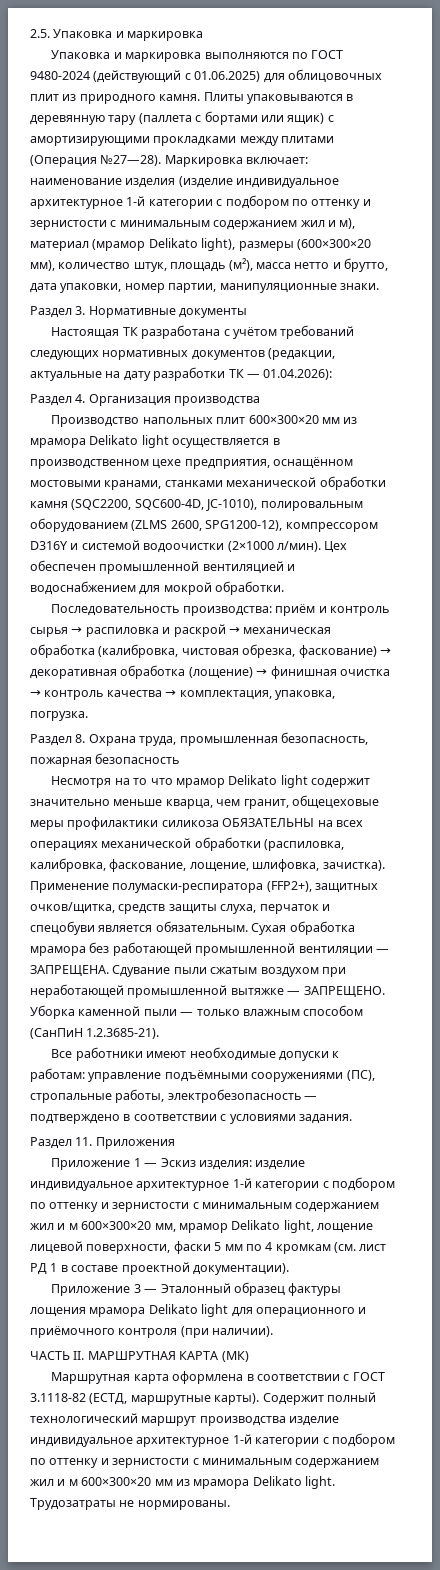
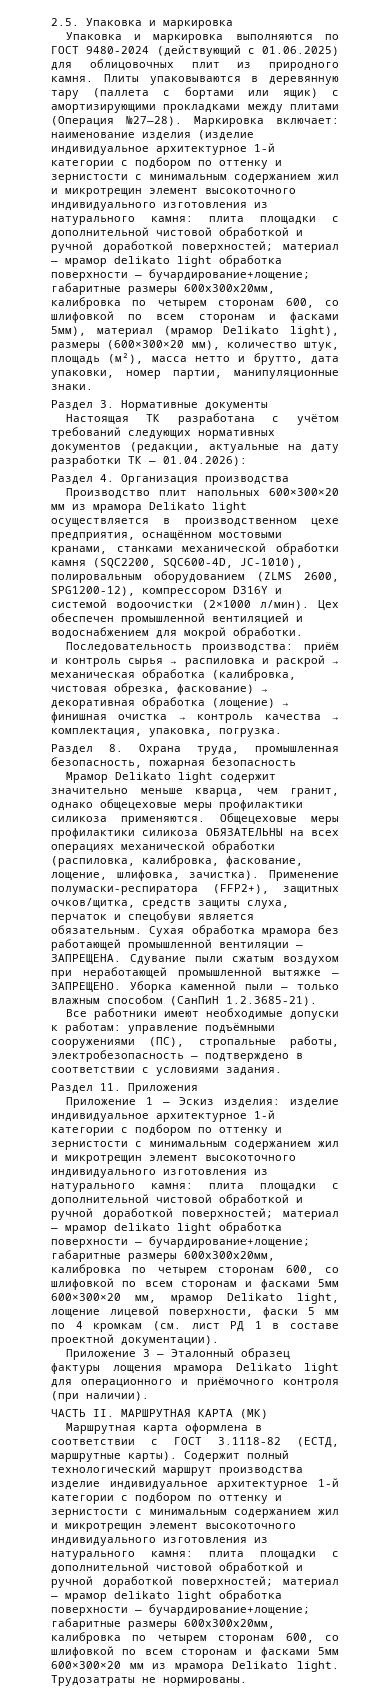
- Маркировка включает: наименование изделия (изделие индивидуальное архитектурное 1-й категории с подбором по оттенку и зернистости с минимальным содержанием жил и м), материал (мрамор Delikato light), размеры (600×300×20 мм), количество штук, площадь (м²), масса нетто и брутто, дата упаковки, номер партии, манипуляционные знаки.
+ Маркировка включает: наименование изделия (изделие индивидуальное архитектурное 1-й категории с подбором по оттенку и зернистости с минимальным содержанием жил и микротрещин элемент высокоточного индивидуального изготовления из натурального камня: плита площадки с дополнительной чистовой обработкой и ручной доработкой поверхностей; материал — мрамор delikato light обработка поверхности — бучардирование+лощение; габаритные размеры 600х300х20мм, калибровка по четырем сторонам 600, со шлифовкой по всем сторонам и фасками 5мм), материал (мрамор Delikato light), размеры (600×300×20 мм), количество штук, площадь (м²), масса нетто и брутто, дата упаковки, номер партии, манипуляционные знаки.
- Производство напольных плит 600×300×20 мм из мрамора Delikato light осуществляется в производственном цехе предприятия, оснащённом мостовыми кранами, станками механической обработки камня (SQC2200, SQC600-4D, JC-1010), полировальным оборудованием (ZLMS 2600, SPG1200-12), компрессором D316Y и системой водоочистки (2×1000 л/мин).
+ Производство плит напольных 600×300×20 мм из мрамора Delikato light осуществляется в производственном цехе предприятия, оснащённом мостовыми кранами, станками механической обработки камня (SQC2200, SQC600-4D, JC-1010), полировальным оборудованием (ZLMS 2600, SPG1200-12), компрессором D316Y и системой водоочистки (2×1000 л/мин).
- Несмотря на то что мрамор Delikato light содержит значительно меньше кварца, чем гранит, общецеховые меры профилактики силикоза ОБЯЗАТЕЛЬНЫ на всех операциях механической обработки (распиловка, калибровка, фаскование, лощение, шлифовка, зачистка).
+ Мрамор Delikato light содержит значительно меньше кварца, чем гранит, однако общецеховые меры профилактики силикоза применяются. Общецеховые меры профилактики силикоза ОБЯЗАТЕЛЬНЫ на всех операциях механической обработки (распиловка, калибровка, фаскование, лощение, шлифовка, зачистка).
- Приложение 1 — Эскиз изделия: изделие индивидуальное архитектурное 1-й категории с подбором по оттенку и зернистости с минимальным содержанием жил и м 600×300×20 мм, мрамор Delikato light, лощение лицевой поверхности, фаски 5 мм по 4 кромкам (см. лист РД 1 в составе проектной документации).
+ Приложение 1 — Эскиз изделия: изделие индивидуальное архитектурное 1-й категории с подбором по оттенку и зернистости с минимальным содержанием жил и микротрещин элемент высокоточного индивидуального изготовления из натурального камня: плита площадки с дополнительной чистовой обработкой и ручной доработкой поверхностей; материал — мрамор delikato light обработка поверхности — бучардирование+лощение; габаритные размеры 600х300х20мм, калибровка по четырем сторонам 600, со шлифовкой по всем сторонам и фасками 5мм 600×300×20 мм, мрамор Delikato light, лощение лицевой поверхности, фаски 5 мм по 4 кромкам (см. лист РД 1 в составе проектной документации).
- Содержит полный технологический маршрут производства изделие индивидуальное архитектурное 1-й категории с подбором по оттенку и зернистости с минимальным содержанием жил и м 600×300×20 мм из мрамора Delikato light.
+ Содержит полный технологический маршрут производства изделие индивидуальное архитектурное 1-й категории с подбором по оттенку и зернистости с минимальным содержанием жил и микротрещин элемент высокоточного индивидуального изготовления из натурального камня: плита площадки с дополнительной чистовой обработкой и ручной доработкой поверхностей; материал — мрамор delikato light обработка поверхности — бучардирование+лощение; габаритные размеры 600х300х20мм, калибровка по четырем сторонам 600, со шлифовкой по всем сторонам и фасками 5мм 600×300×20 мм из мрамора Delikato light.

